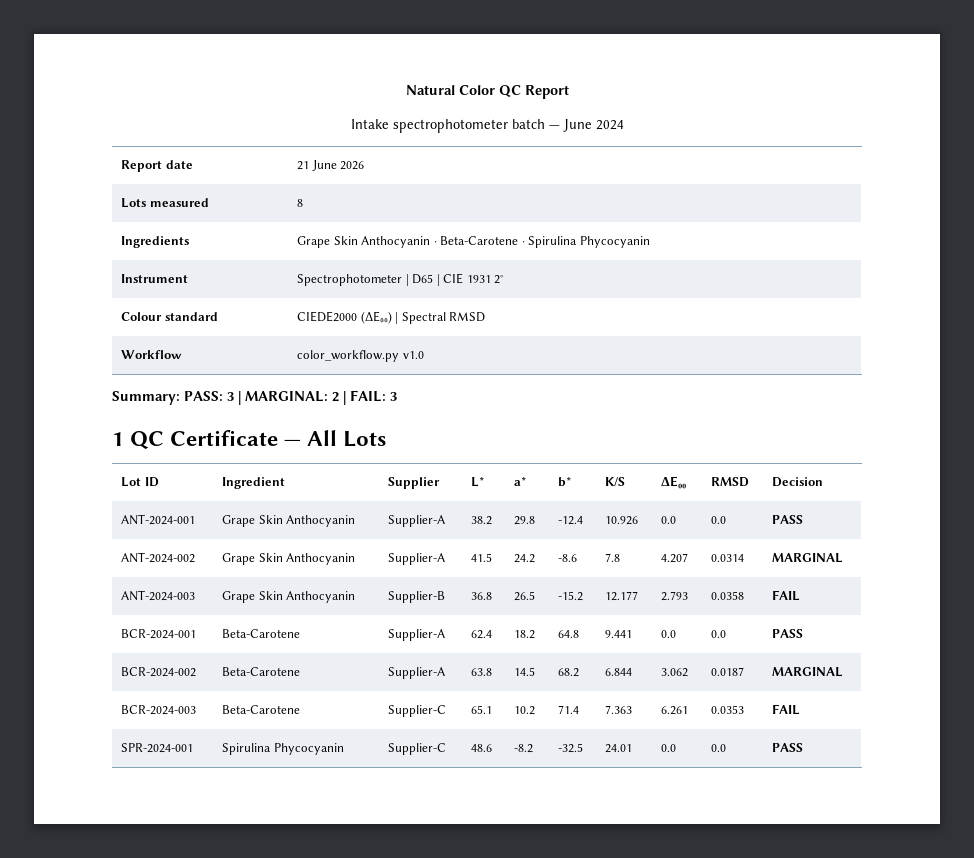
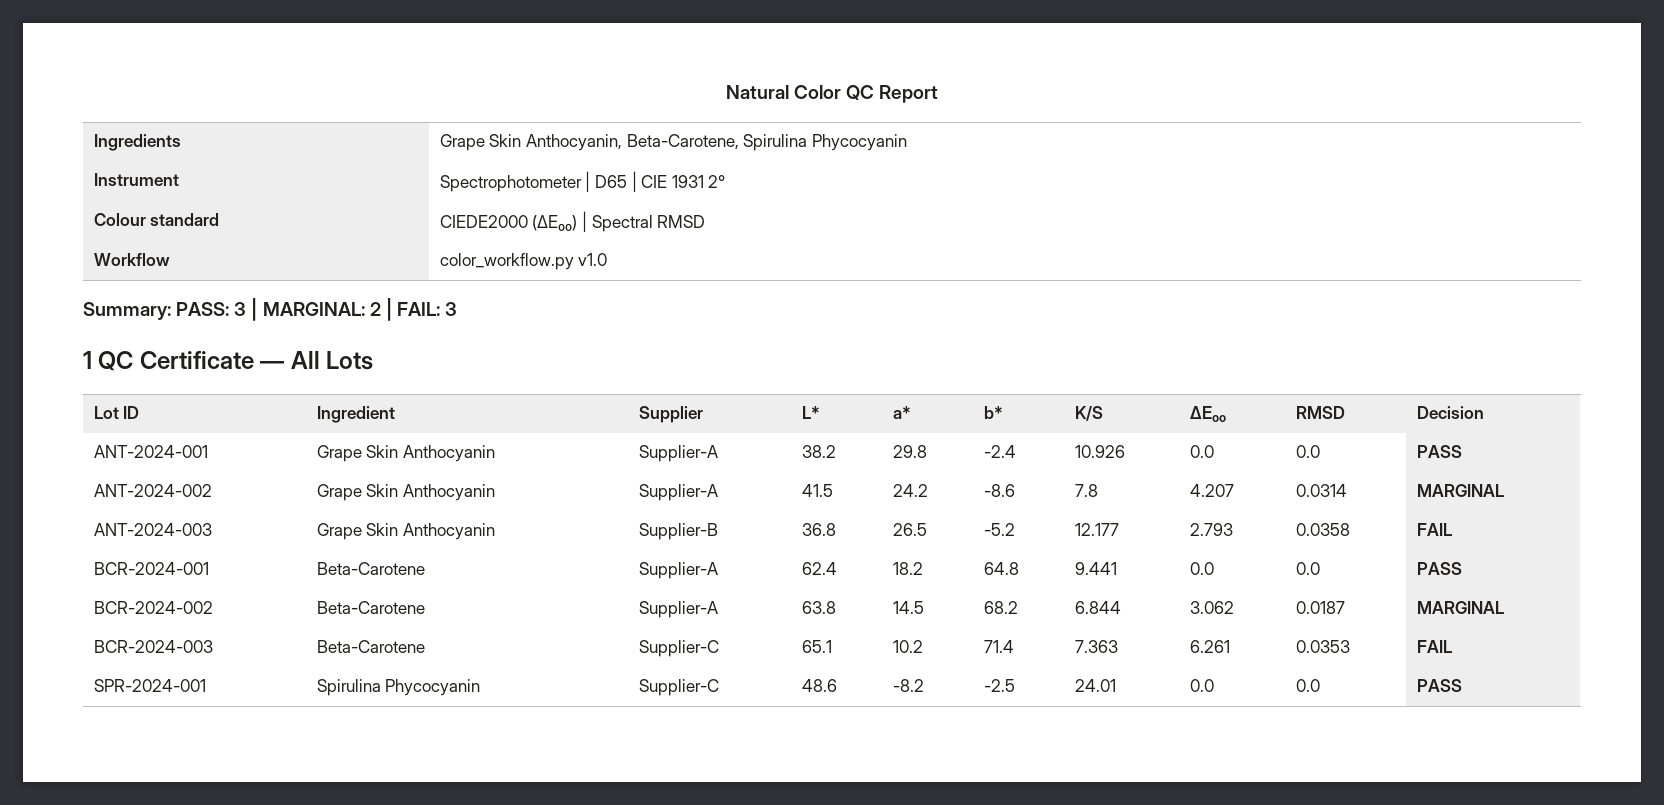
- Intake spectrophotometer batch — June 2024
- Report date | 21 June 2026
- Lots measured | 8
- Ingredients | Grape Skin Anthocyanin · Beta-Carotene · Spirulina Phycocyanin
+ Ingredients | Grape Skin Anthocyanin, Beta-Carotene, Spirulina Phycocyanin
- ANT-2024-001 | Grape Skin Anthocyanin | Supplier-A | 38.2 | 29.8 | -12.4 | 10.926 | 0.0 | 0.0 | PASS
+ ANT-2024-001 | Grape Skin Anthocyanin | Supplier-A | 38.2 | 29.8 | -2.4 | 10.926 | 0.0 | 0.0 | PASS
- ANT-2024-003 | Grape Skin Anthocyanin | Supplier-B | 36.8 | 26.5 | -15.2 | 12.177 | 2.793 | 0.0358 | FAIL
+ ANT-2024-003 | Grape Skin Anthocyanin | Supplier-B | 36.8 | 26.5 | -5.2 | 12.177 | 2.793 | 0.0358 | FAIL
- SPR-2024-001 | Spirulina Phycocyanin | Supplier-C | 48.6 | -8.2 | -32.5 | 24.01 | 0.0 | 0.0 | PASS
+ SPR-2024-001 | Spirulina Phycocyanin | Supplier-C | 48.6 | -8.2 | -2.5 | 24.01 | 0.0 | 0.0 | PASS

